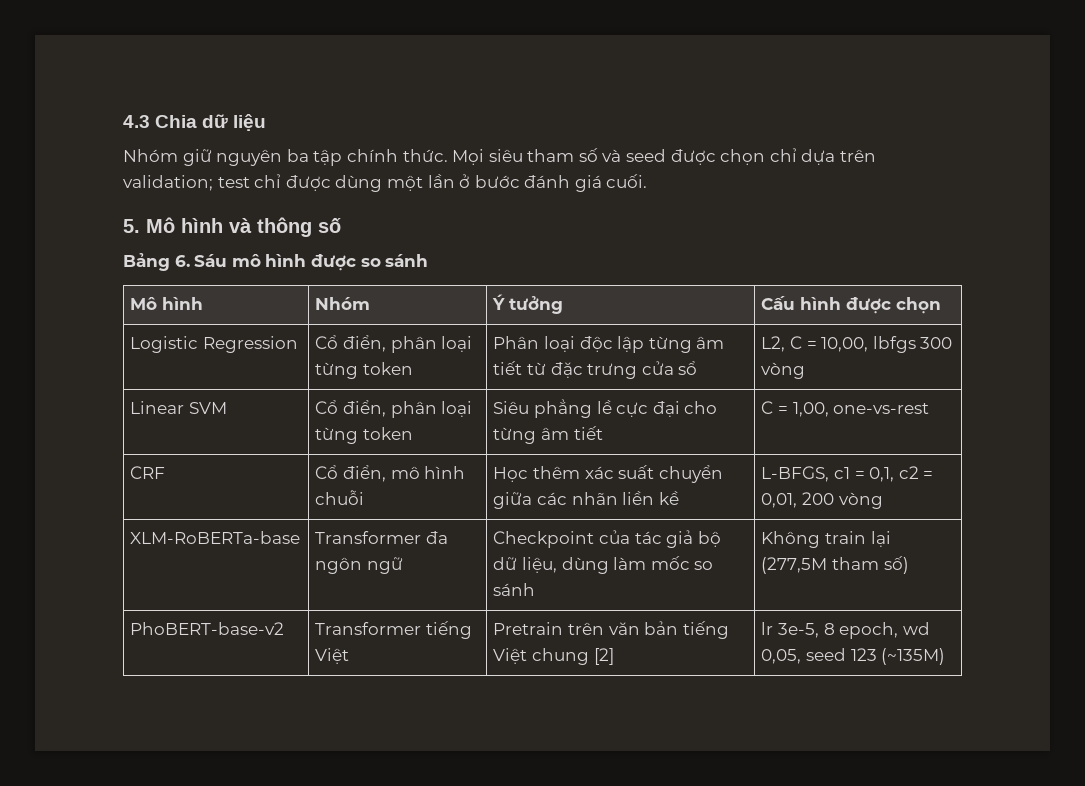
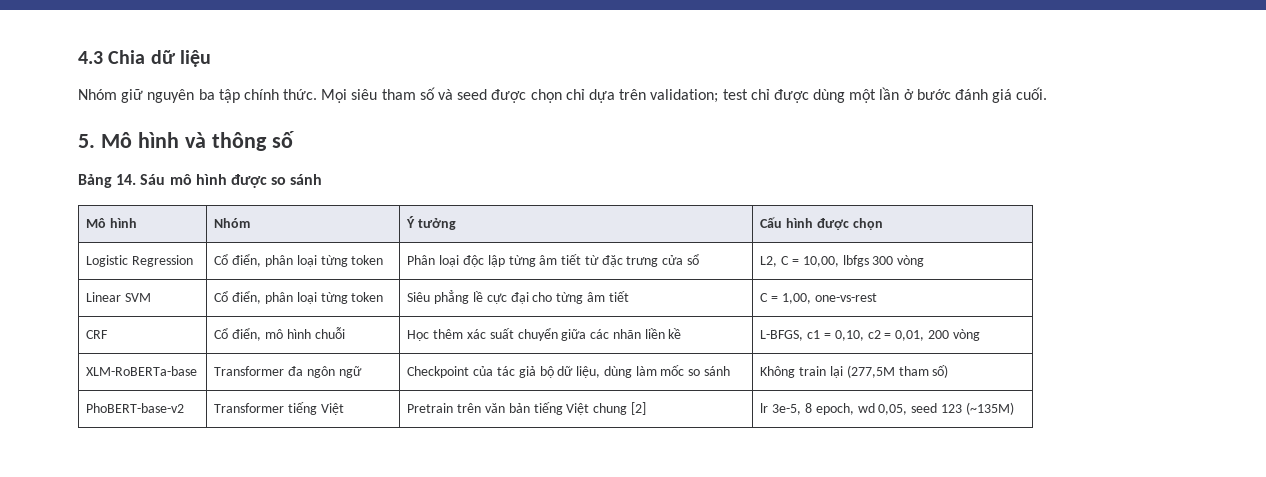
- Bảng 6. Sáu mô hình được so sánh
+ Bảng 14. Sáu mô hình được so sánh
- CRF | Cổ điển, mô hình chuỗi | Học thêm xác suất chuyển giữa các nhãn liền kề | L-BFGS, c1 = 0,1, c2 = 0,01, 200 vòng
+ CRF | Cổ điển, mô hình chuỗi | Học thêm xác suất chuyển giữa các nhãn liền kề | L-BFGS, c1 = 0,10, c2 = 0,01, 200 vòng

